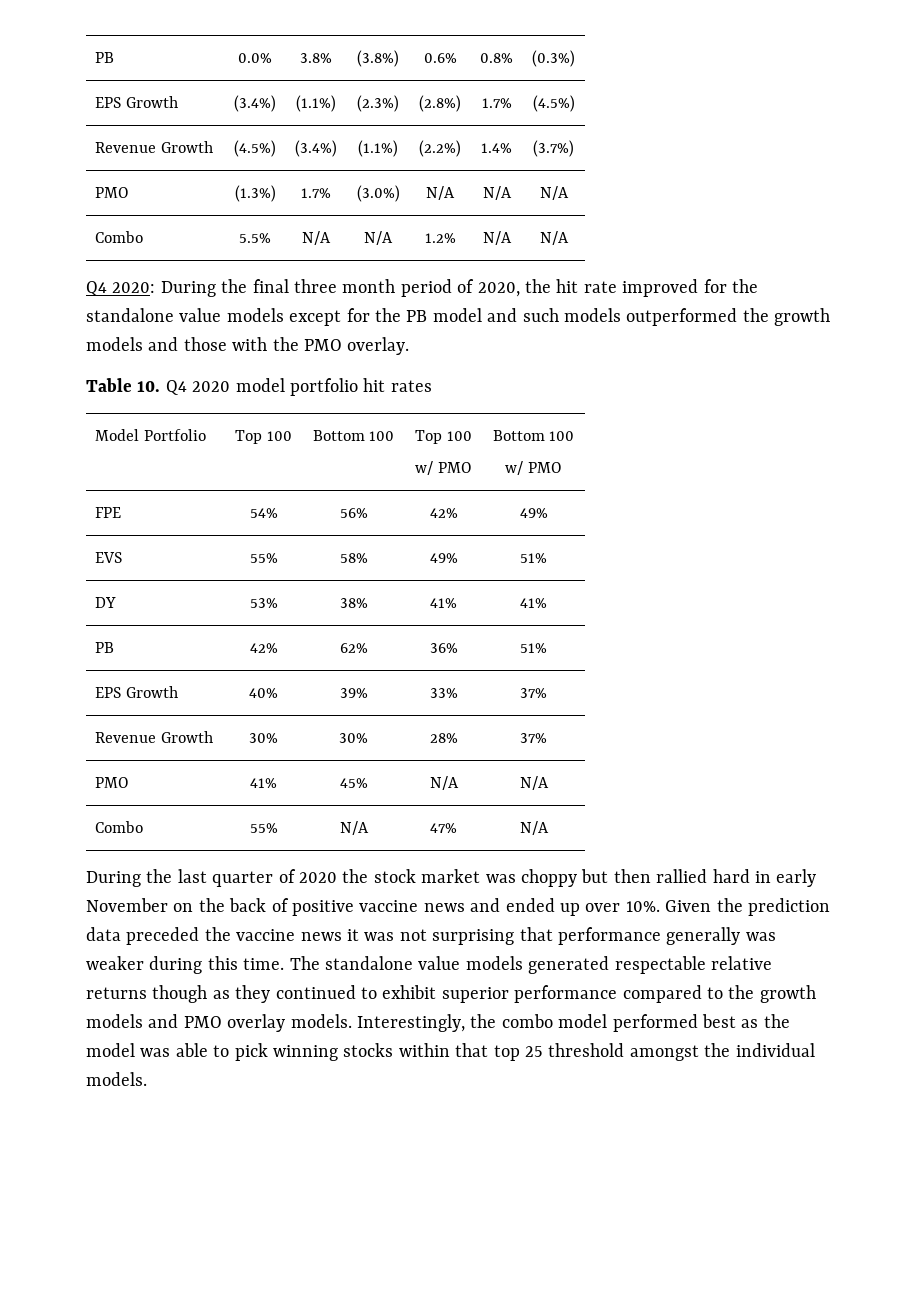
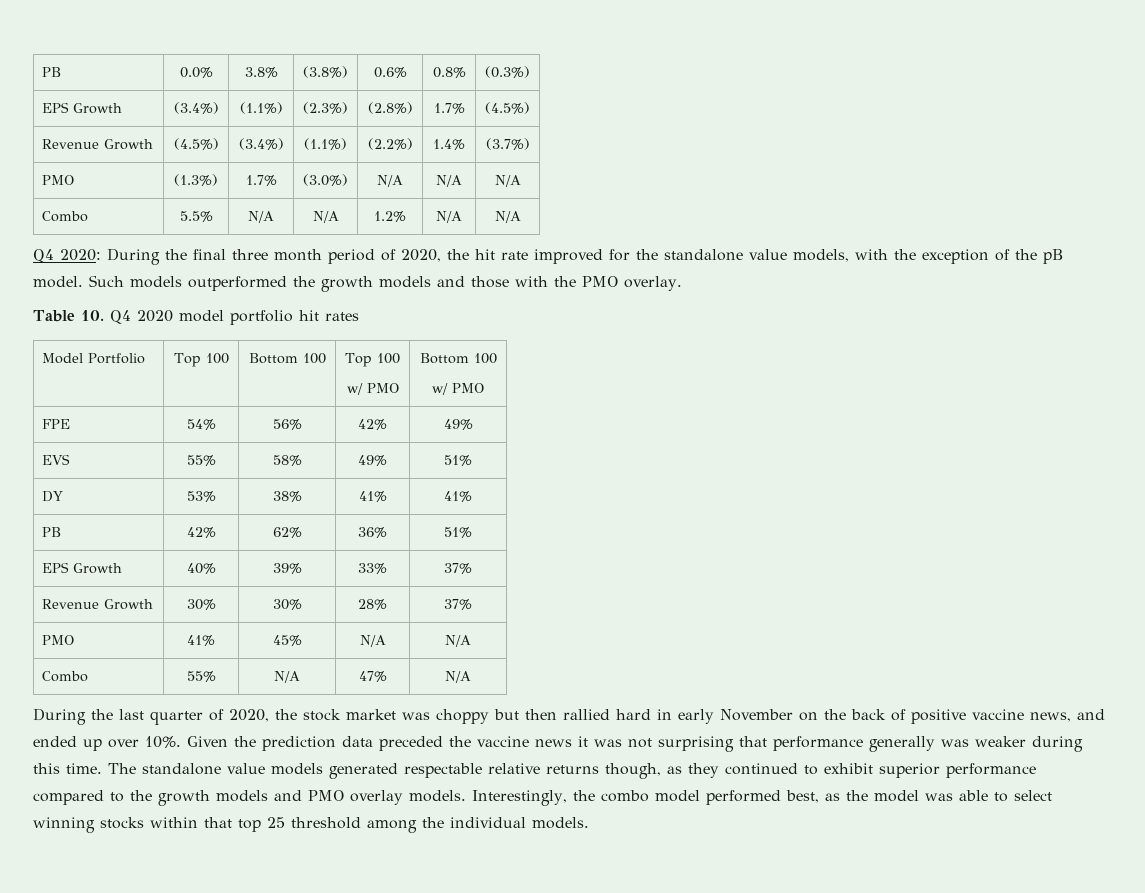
- Q4 2020: During the final three month period of 2020, the hit rate improved for the standalone value models except for the PB model and such models outperformed the growth models and those with the PMO overlay.
+ Q4 2020: During the final three month period of 2020, the hit rate improved for the standalone value models, with the exception of the pB model. Such models outperformed the growth models and those with the PMO overlay.
- During the last quarter of 2020 the stock market was choppy but then rallied hard in early November on the back of positive vaccine news and ended up over 10%.
+ During the last quarter of 2020, the stock market was choppy but then rallied hard in early November on the back of positive vaccine news, and ended up over 10%.
- The standalone value models generated respectable relative returns though as they continued to exhibit superior performance compared to the growth models and PMO overlay models.
+ The standalone value models generated respectable relative returns though, as they continued to exhibit superior performance compared to the growth models and PMO overlay models.
- Interestingly, the combo model performed best as the model was able to pick winning stocks within that top 25 threshold amongst the individual models.
+ Interestingly, the combo model performed best, as the model was able to select winning stocks within that top 25 threshold among the individual models.

